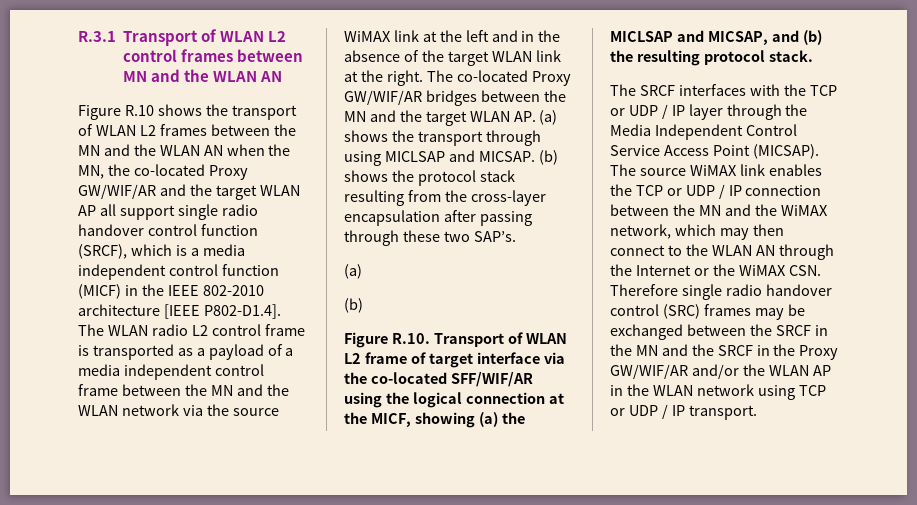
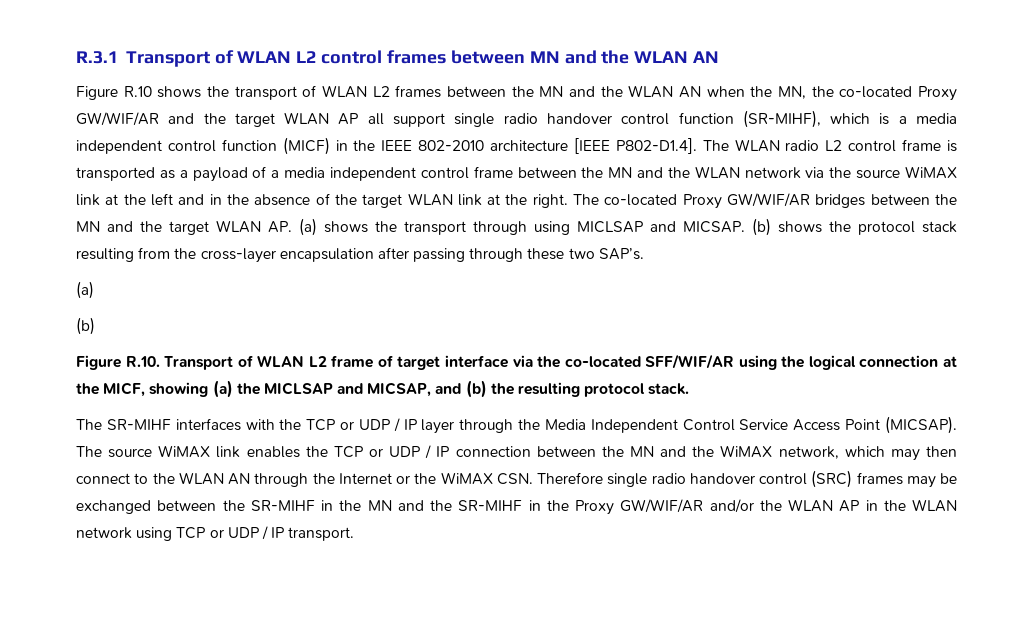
- Figure R.10 shows the transport of WLAN L2 frames between the MN and the WLAN AN when the MN, the co-located Proxy GW/WIF/AR and the target WLAN AP all support single radio handover control function (SRCF), which is a media independent control function (MICF) in the IEEE 802-2010 architecture [IEEE P802-D1.4]. The WLAN radio L2 control frame is transported as a payload of a media independent control frame between the MN and the WLAN network via the source WiMAX link at the left and in the absence of the target WLAN link at the right.
+ Figure R.10 shows the transport of WLAN L2 frames between the MN and the WLAN AN when the MN, the co-located Proxy GW/WIF/AR and the target WLAN AP all support single radio handover control function (SR-MIHF), which is a media independent control function (MICF) in the IEEE 802-2010 architecture [IEEE P802-D1.4]. The WLAN radio L2 control frame is transported as a payload of a media independent control frame between the MN and the WLAN network via the source WiMAX link at the left and in the absence of the target WLAN link at the right.
- The SRCF interfaces with the TCP or UDP / IP layer through the Media Independent Control Service Access Point (MICSAP).
+ The SR-MIHF interfaces with the TCP or UDP / IP layer through the Media Independent Control Service Access Point (MICSAP).
- The source WiMAX link enables the TCP or UDP / IP connection between the MN and the WiMAX network, which may then connect to the WLAN AN through the Internet or the WiMAX CSN. Therefore single radio handover control (SRC) frames may be exchanged between the SRCF in the MN and the SRCF in the Proxy GW/WIF/AR and/or the WLAN AP in the WLAN network using TCP or UDP / IP transport.
+ The source WiMAX link enables the TCP or UDP / IP connection between the MN and the WiMAX network, which may then connect to the WLAN AN through the Internet or the WiMAX CSN. Therefore single radio handover control (SRC) frames may be exchanged between the SR-MIHF in the MN and the SR-MIHF in the Proxy GW/WIF/AR and/or the WLAN AP in the WLAN network using TCP or UDP / IP transport.

